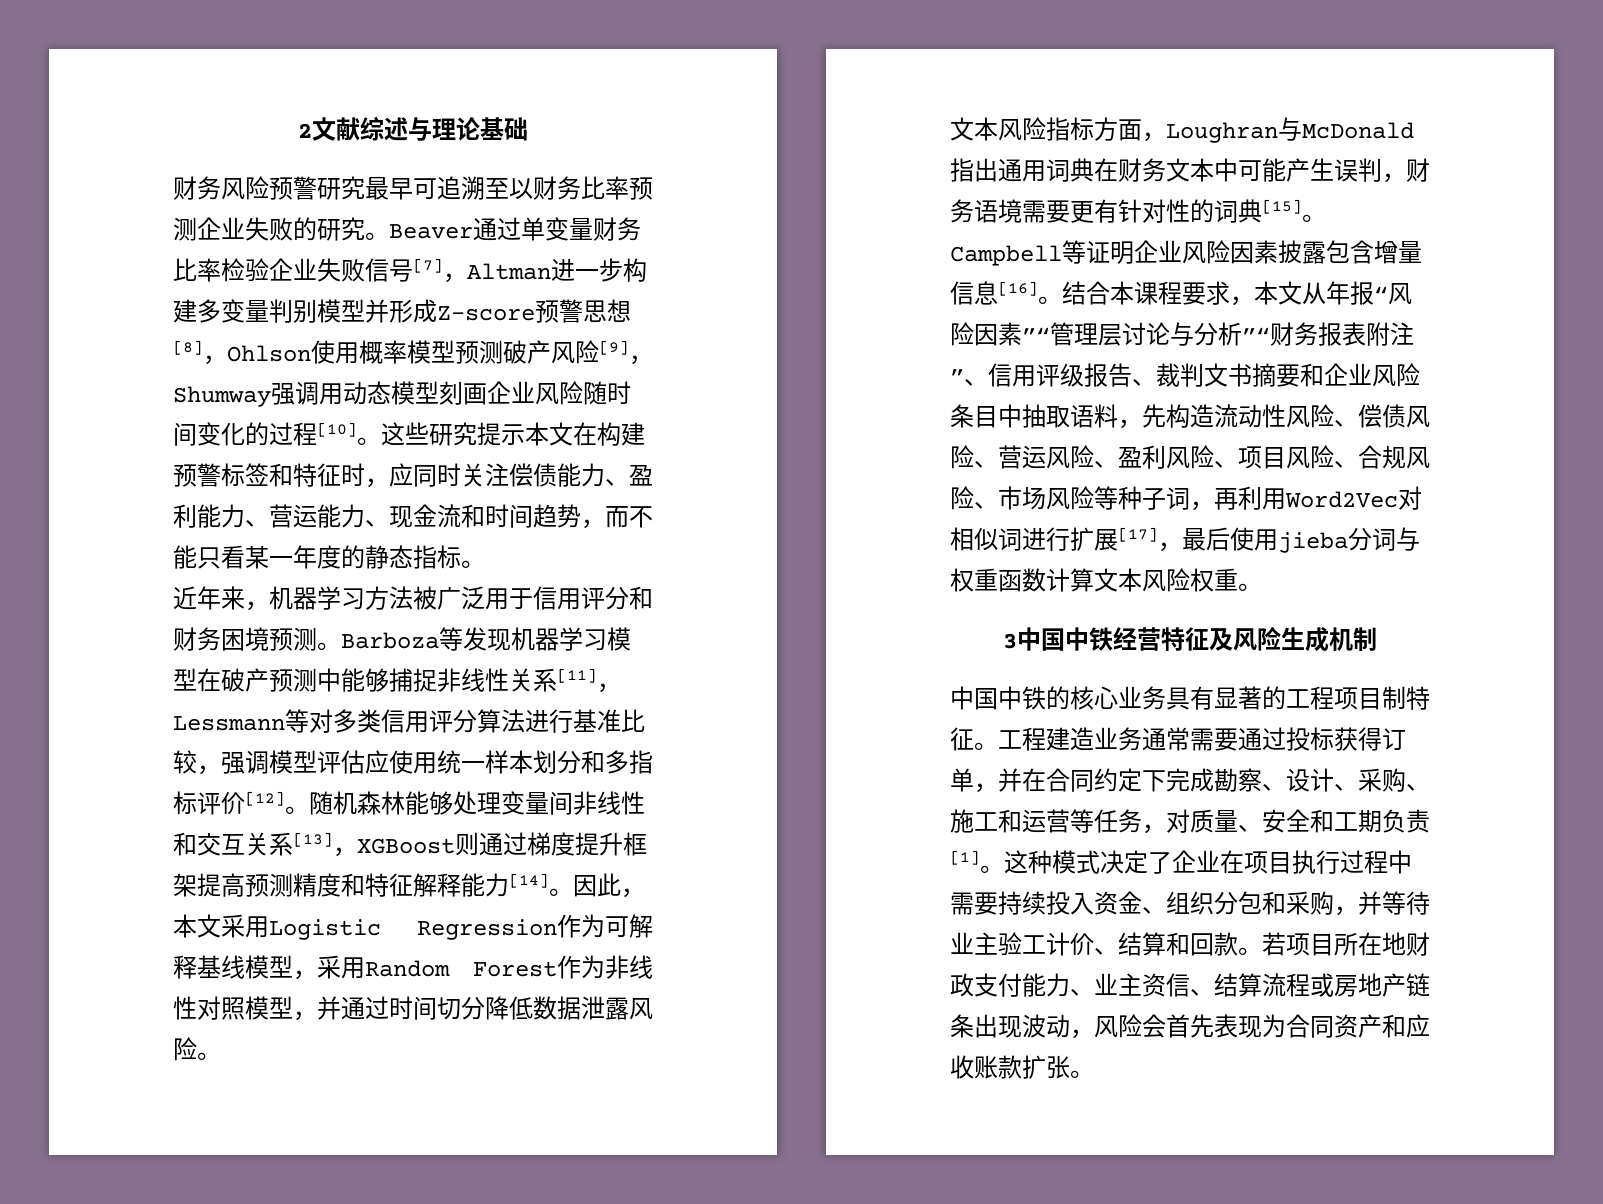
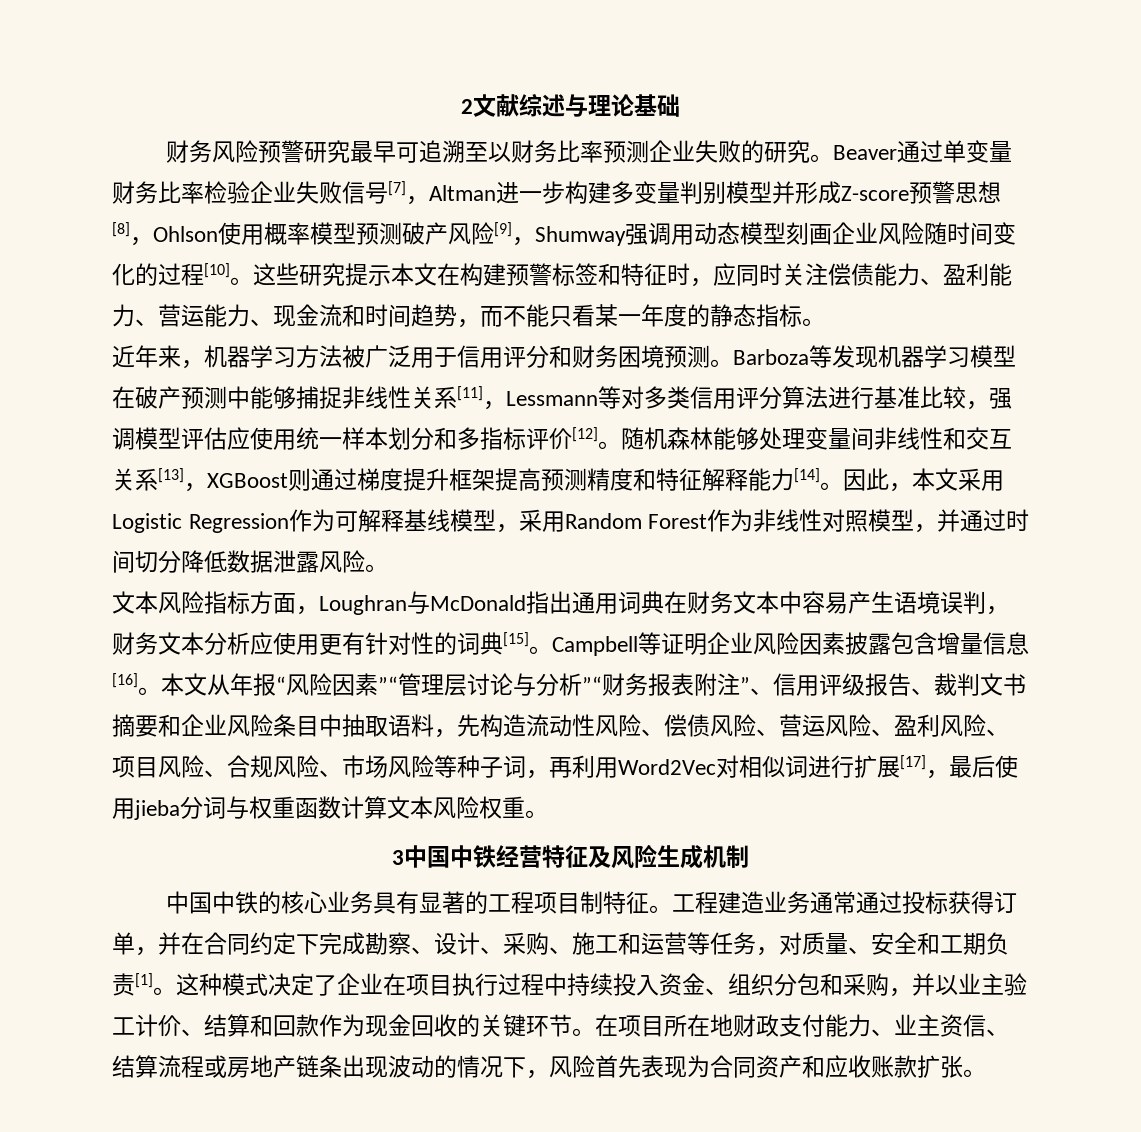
- 文本风险指标方面，Loughran与McDonald指出通用词典在财务文本中可能产生误判，财务语境需要更有针对性的词典[15]。
+ 文本风险指标方面，Loughran与McDonald指出通用词典在财务文本中容易产生语境误判，财务文本分析应使用更有针对性的词典[15]。
- 结合本课程要求，本文从年报“风险因素”“管理层讨论与分析”“财务报表附注”、信用评级报告、裁判文书摘要和企业风险条目中抽取语料，先构造流动性风险、偿债风险、营运风险、盈利风险、项目风险、合规风险、市场风险等种子词，再利用Word2Vec对相似词进行扩展[17]，最后使用jieba分词与权重函数计算文本风险权重。
+ 本文从年报“风险因素”“管理层讨论与分析”“财务报表附注”、信用评级报告、裁判文书摘要和企业风险条目中抽取语料，先构造流动性风险、偿债风险、营运风险、盈利风险、项目风险、合规风险、市场风险等种子词，再利用Word2Vec对相似词进行扩展[17]，最后使用jieba分词与权重函数计算文本风险权重。
- 工程建造业务通常需要通过投标获得订单，并在合同约定下完成勘察、设计、采购、施工和运营等任务，对质量、安全和工期负责[1]。
+ 工程建造业务通常通过投标获得订单，并在合同约定下完成勘察、设计、采购、施工和运营等任务，对质量、安全和工期负责[1]。
- 这种模式决定了企业在项目执行过程中需要持续投入资金、组织分包和采购，并等待业主验工计价、结算和回款。若项目所在地财政支付能力、业主资信、结算流程或房地产链条出现波动，风险会首先表现为合同资产和应收账款扩张。
+ 这种模式决定了企业在项目执行过程中持续投入资金、组织分包和采购，并以业主验工计价、结算和回款作为现金回收的关键环节。在项目所在地财政支付能力、业主资信、结算流程或房地产链条出现波动的情况下，风险首先表现为合同资产和应收账款扩张。

